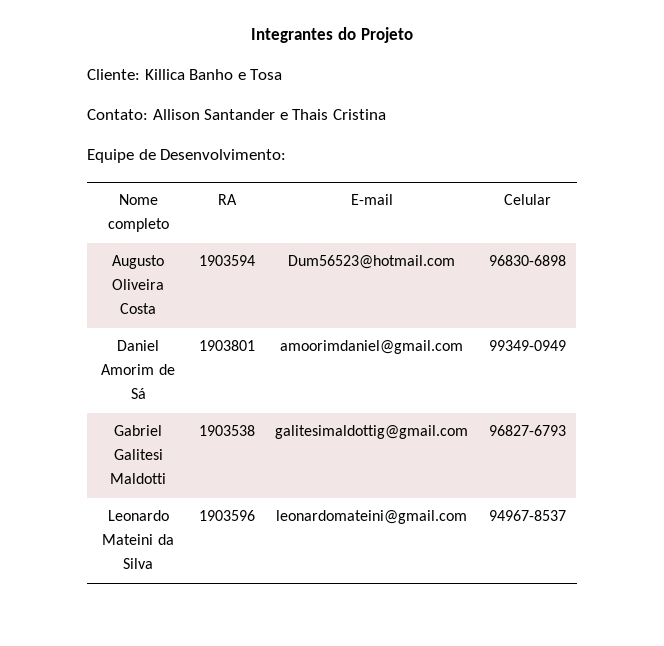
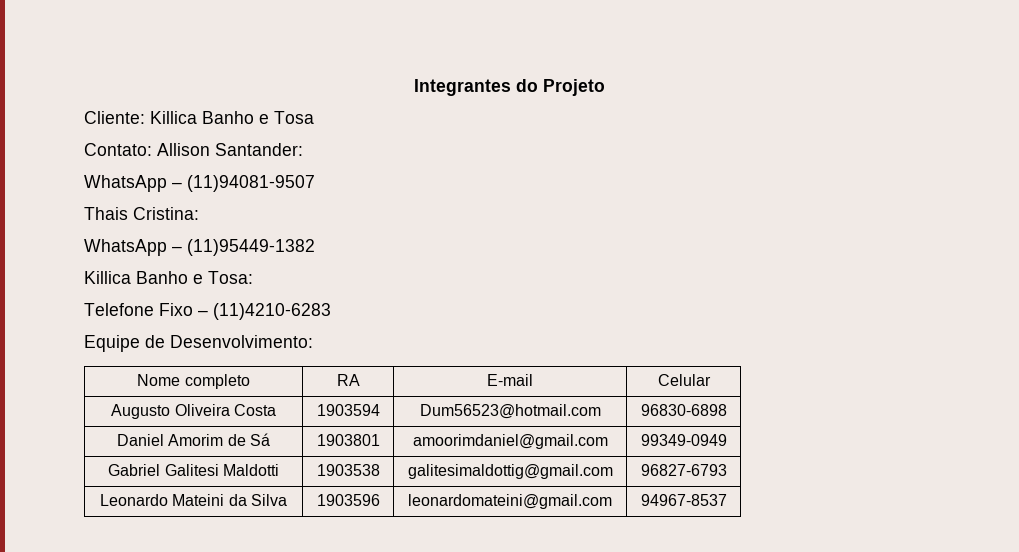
- Contato: Allison Santander e Thais Cristina
+ Contato: Allison Santander:
+ WhatsApp – (11)94081-9507
+ Thais Cristina:
+ WhatsApp – (11)95449-1382
+ Killica Banho e Tosa:
+ Telefone Fixo – (11)4210-6283

